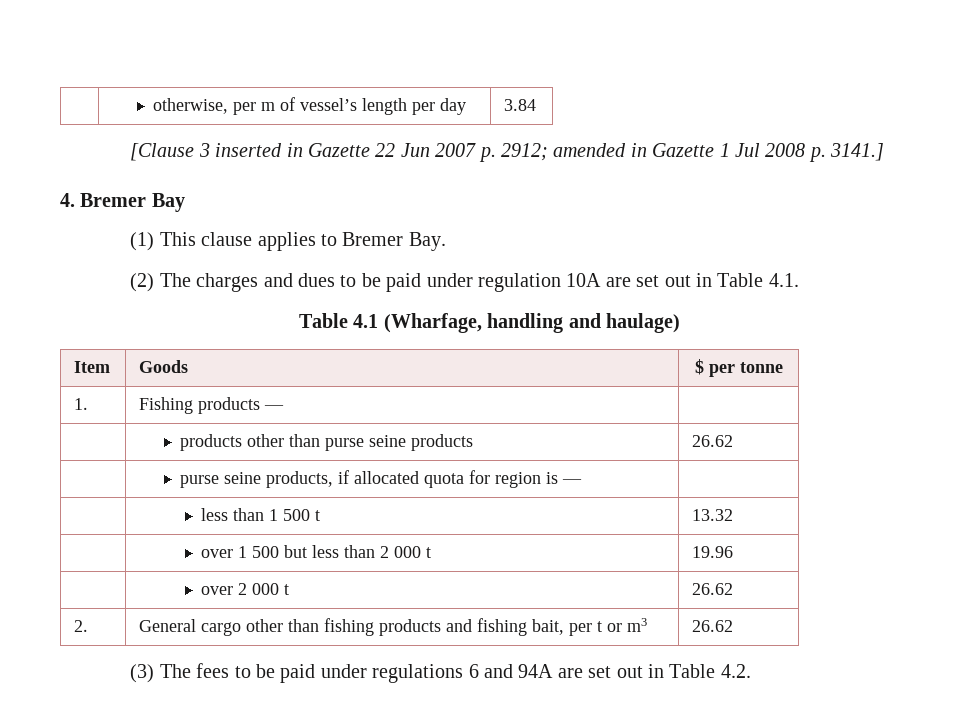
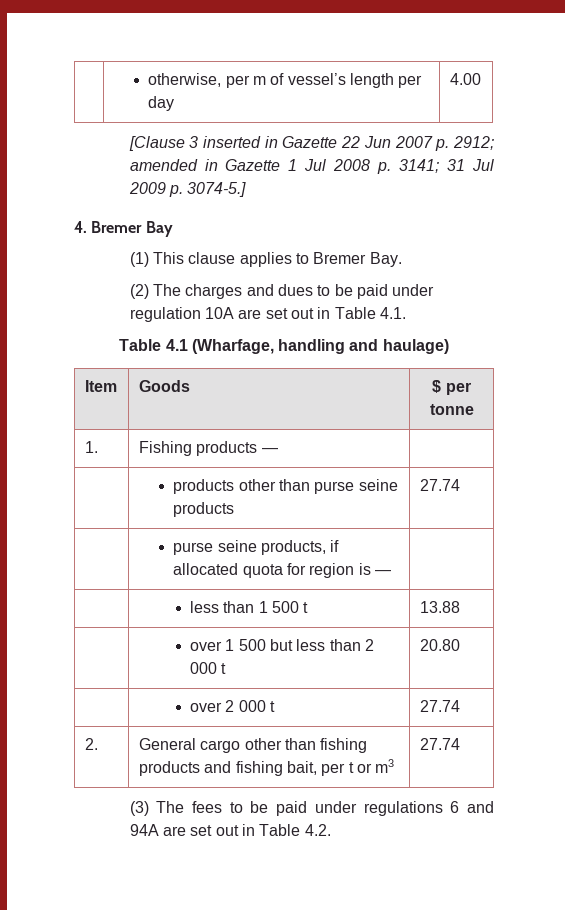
- | otherwise, per m of vessel’s length per day | 3.84
+ | otherwise, per m of vessel’s length per day | 4.00
- [Clause 3 inserted in Gazette 22 Jun 2007 p. 2912; amended in Gazette 1 Jul 2008 p. 3141.]
+ [Clause 3 inserted in Gazette 22 Jun 2007 p. 2912; amended in Gazette 1 Jul 2008 p. 3141; 31 Jul 2009 p. 3074-5.]
- | products other than purse seine products | 26.62
+ | products other than purse seine products | 27.74
- | less than 1 500 t | 13.32
+ | less than 1 500 t | 13.88
- | over 1 500 but less than 2 000 t | 19.96
+ | over 1 500 but less than 2 000 t | 20.80
- | over 2 000 t | 26.62
+ | over 2 000 t | 27.74
- 2. | General cargo other than fishing products and fishing bait, per t or m3 | 26.62
+ 2. | General cargo other than fishing products and fishing bait, per t or m3 | 27.74

